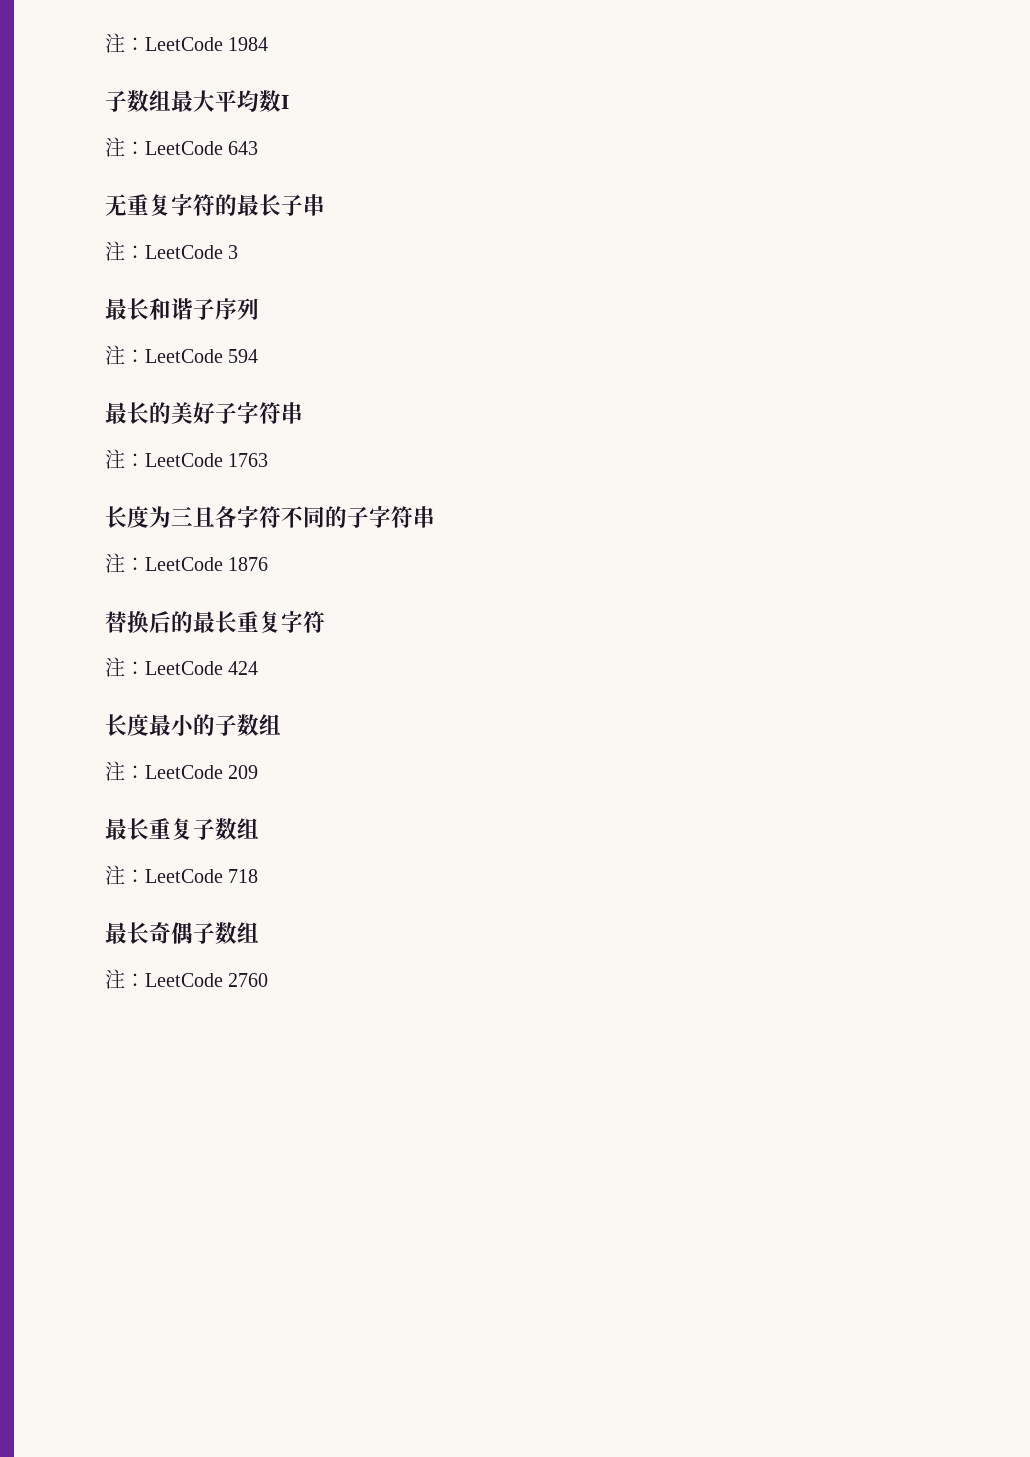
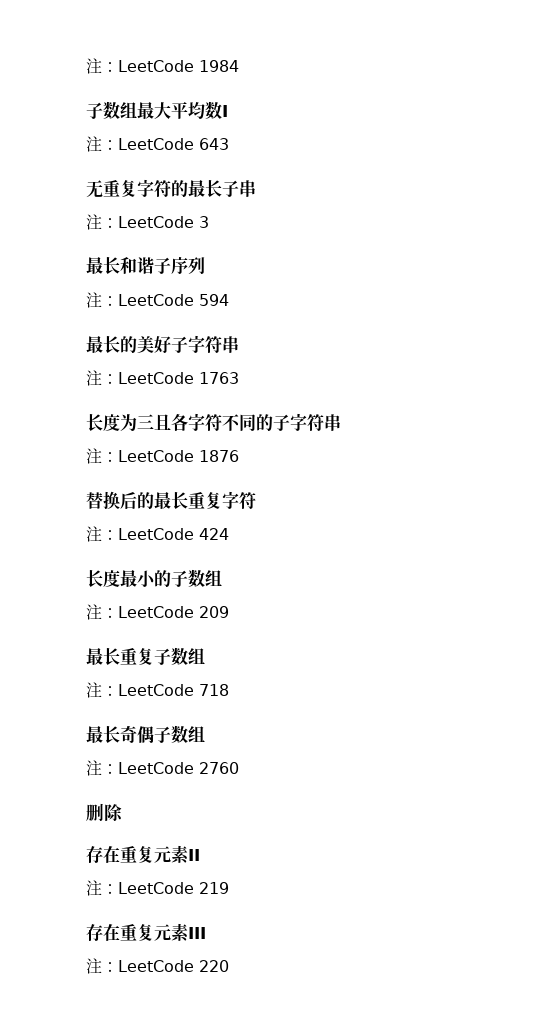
+ 删除
+ 存在重复元素II
+ 注：LeetCode 219
+ 存在重复元素III
+ 注：LeetCode 220

